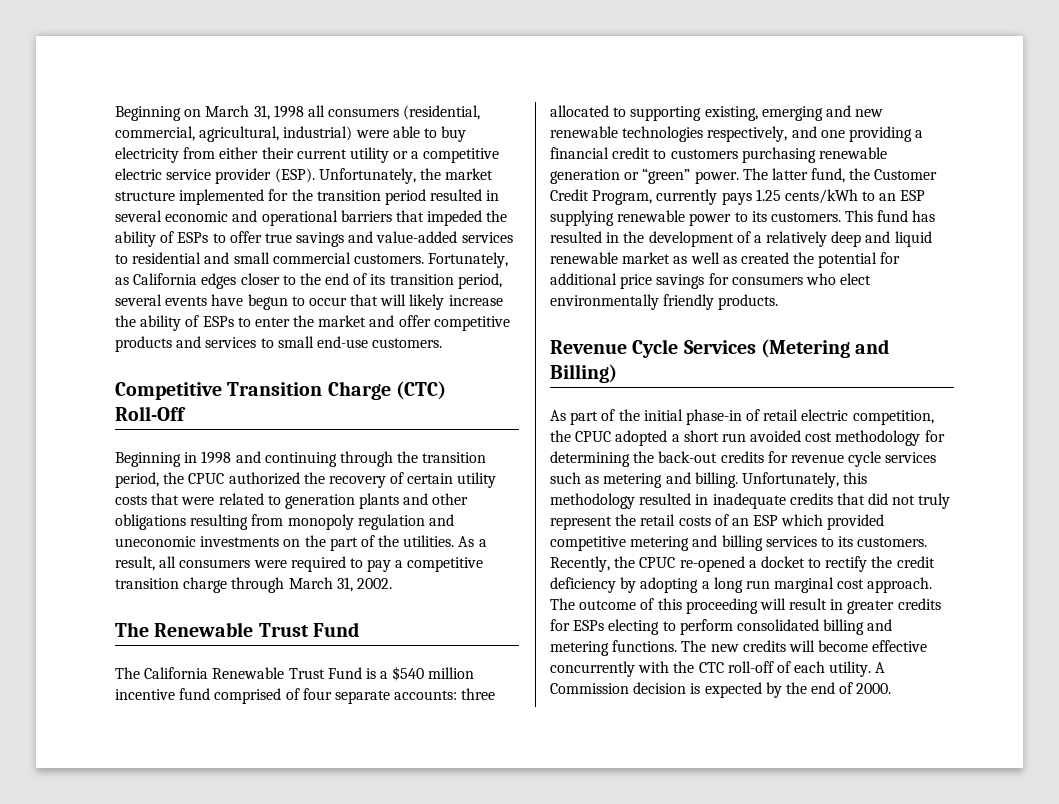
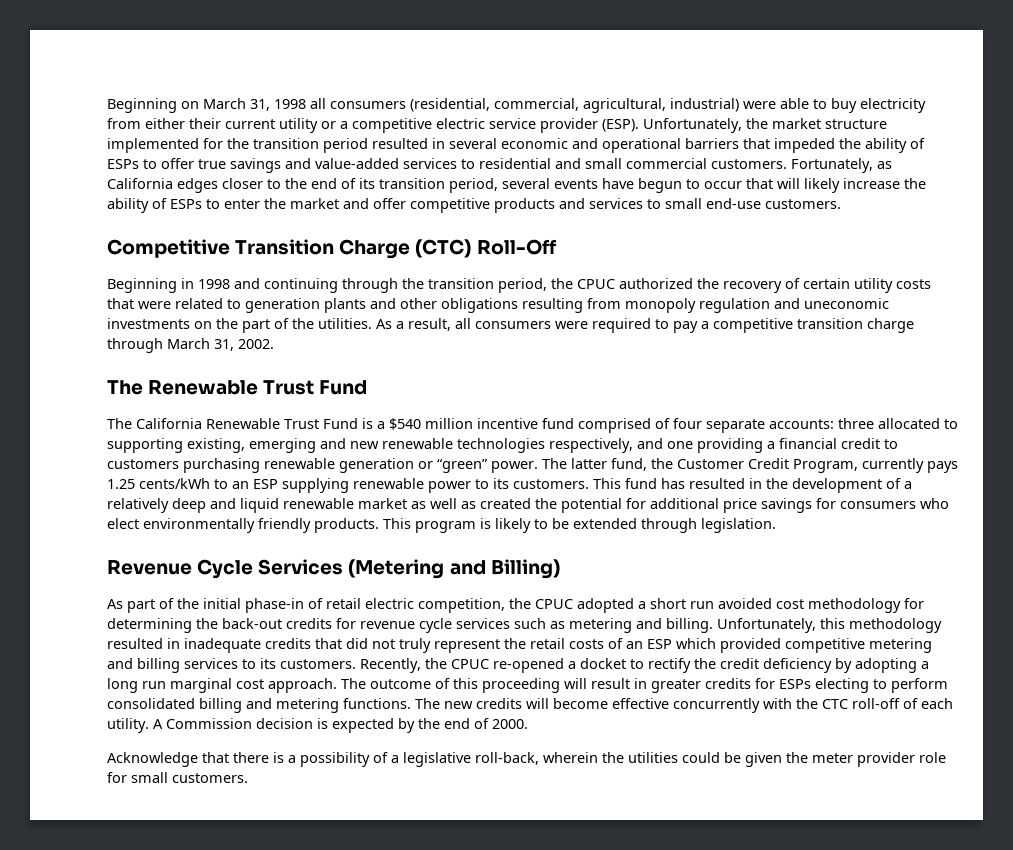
+ This program is likely to be extended through legislation.
+ Acknowledge that there is a possibility of a legislative roll-back, wherein the utilities could be given the meter provider role for small customers.

